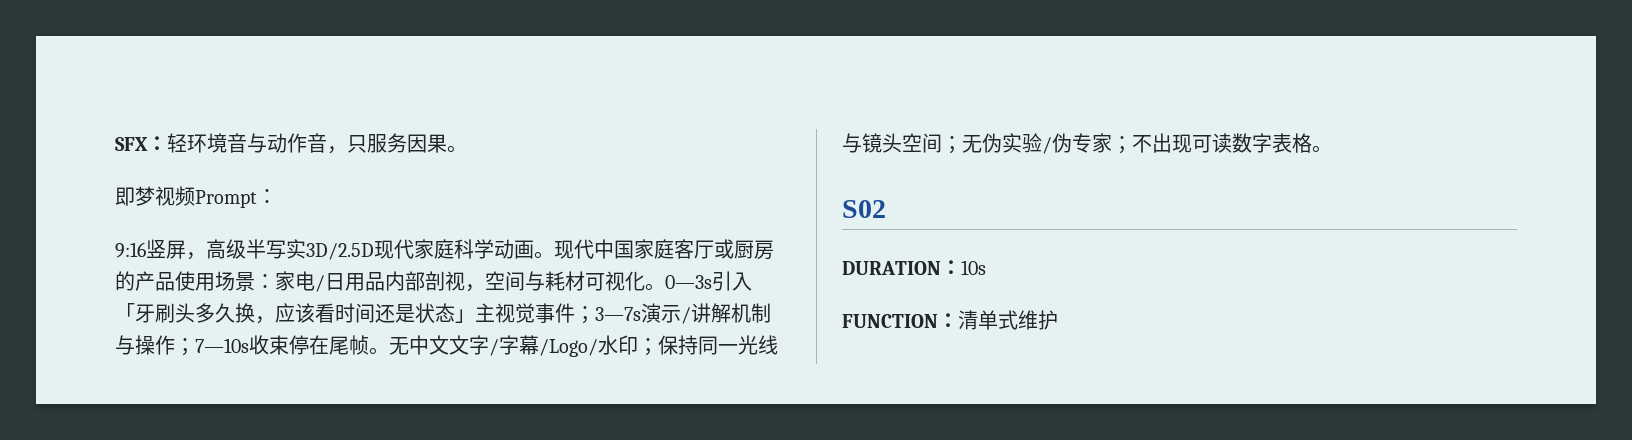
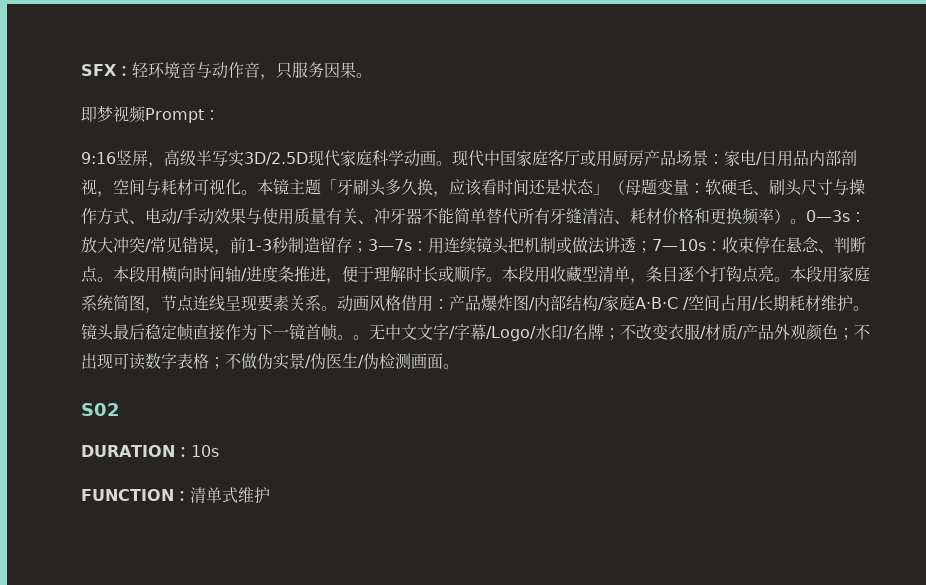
- 现代中国家庭客厅或厨房的产品使用场景：家电/日用品内部剖视，空间与耗材可视化。
+ 现代中国家庭客厅或用厨房产品场景：家电/日用品内部剖视，空间与耗材可视化。
- 0—3s引入「牙刷头多久换，应该看时间还是状态」主视觉事件；3—7s演示/讲解机制与操作；7—10s收束停在尾帧。
+ 本镜主题「牙刷头多久换，应该看时间还是状态」（母题变量：软硬毛、刷头尺寸与操作方式、电动/手动效果与使用质量有关、冲牙器不能简单替代所有牙缝清洁、耗材价格和更换频率）。0—3s：放大冲突/常见错误，前1-3秒制造留存；3—7s：用连续镜头把机制或做法讲透；7—10s：收束停在悬念、判断点。本段用横向时间轴/进度条推进，便于理解时长或顺序。本段用收藏型清单，条目逐个打钩点亮。本段用家庭系统简图，节点连线呈现要素关系。动画风格借用：产品爆炸图/内部结构/家庭A·B·C /空间占用/长期耗材维护。镜头最后稳定帧直接作为下一镜首帧。。
- 无中文文字/字幕/Logo/水印；保持同一光线与镜头空间；无伪实验/伪专家；不出现可读数字表格。
+ 无中文文字/字幕/Logo/水印/名牌；不改变衣服/材质/产品外观颜色；不出现可读数字表格；不做伪实景/伪医生/伪检测画面。

